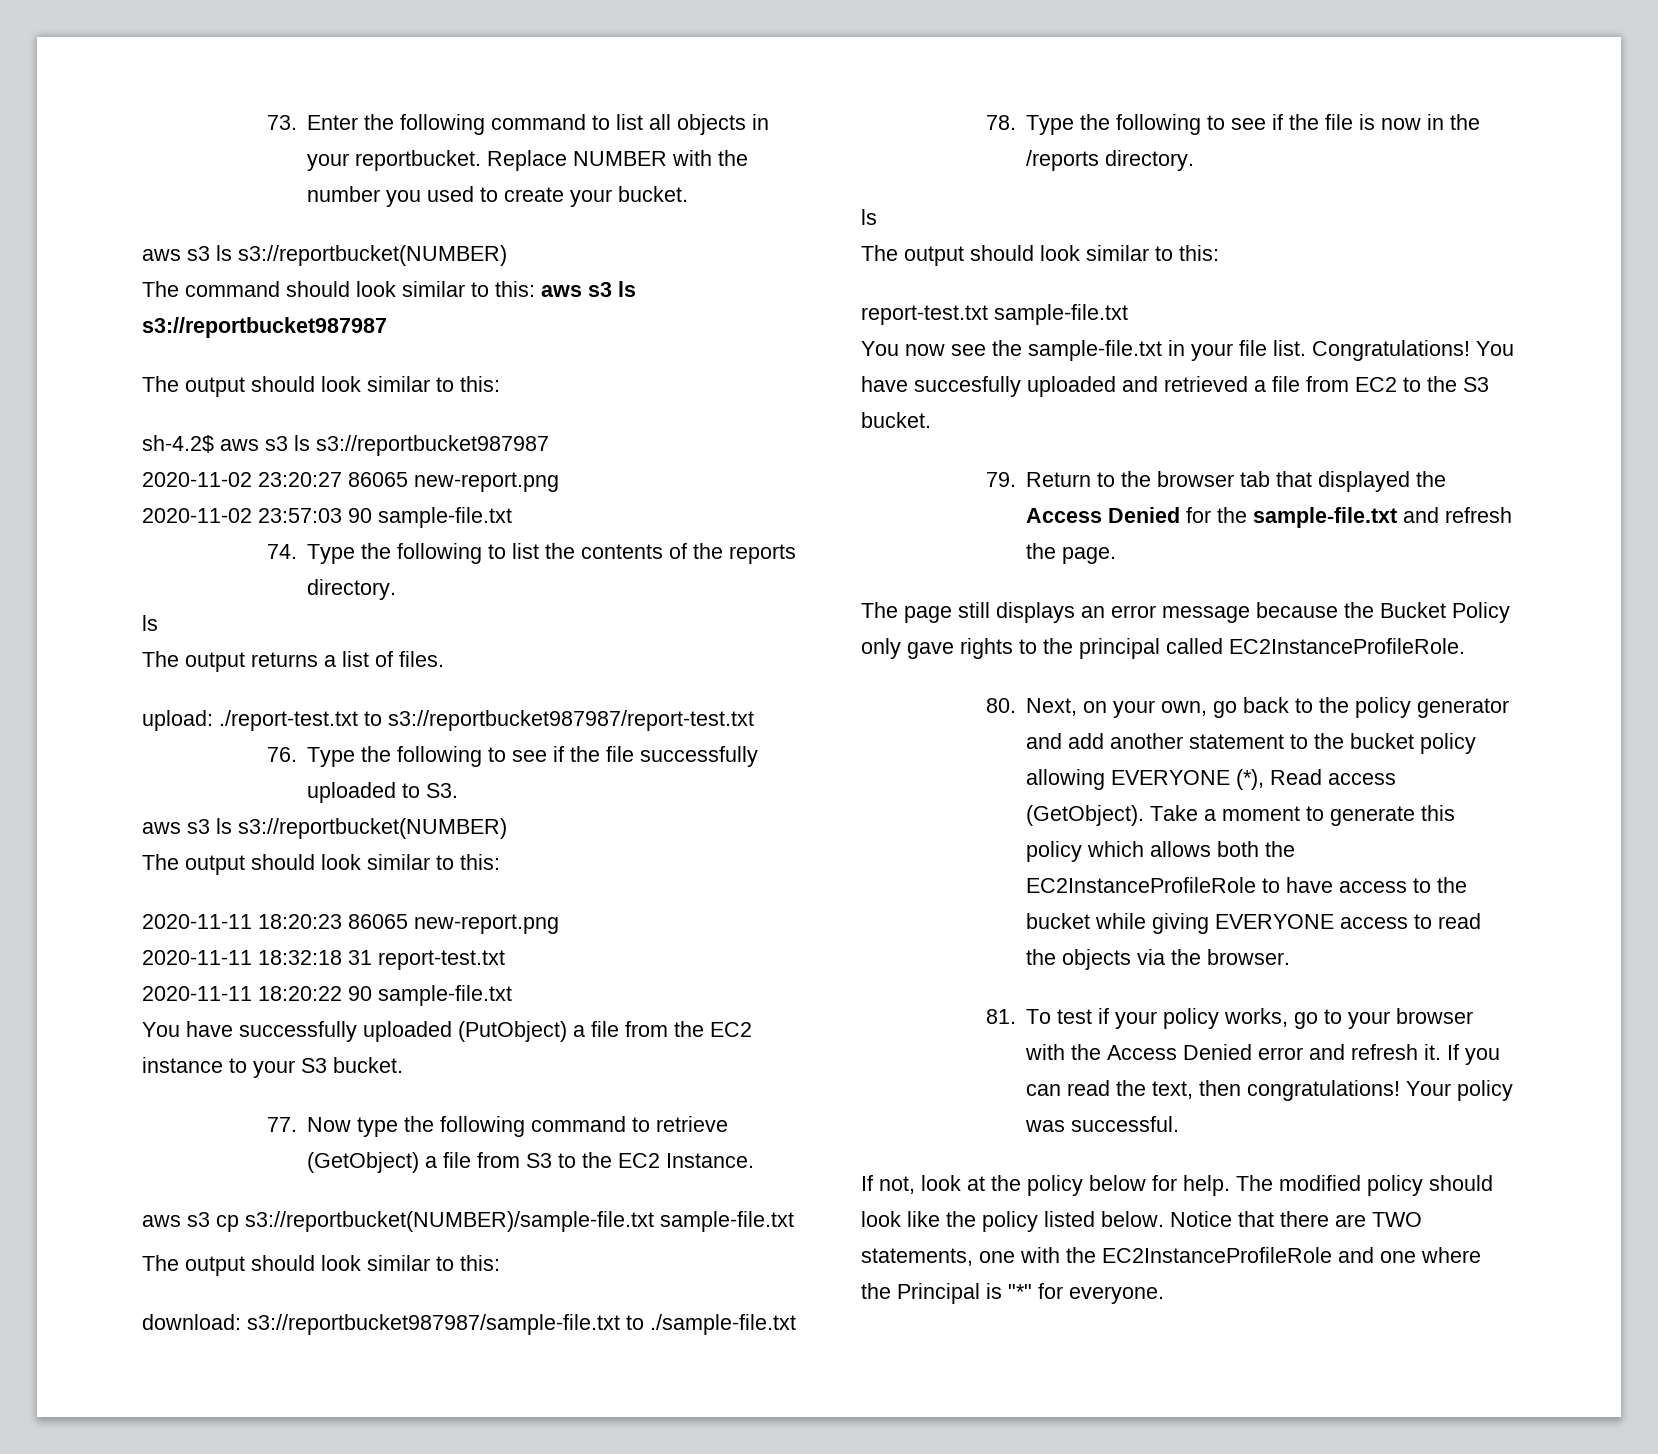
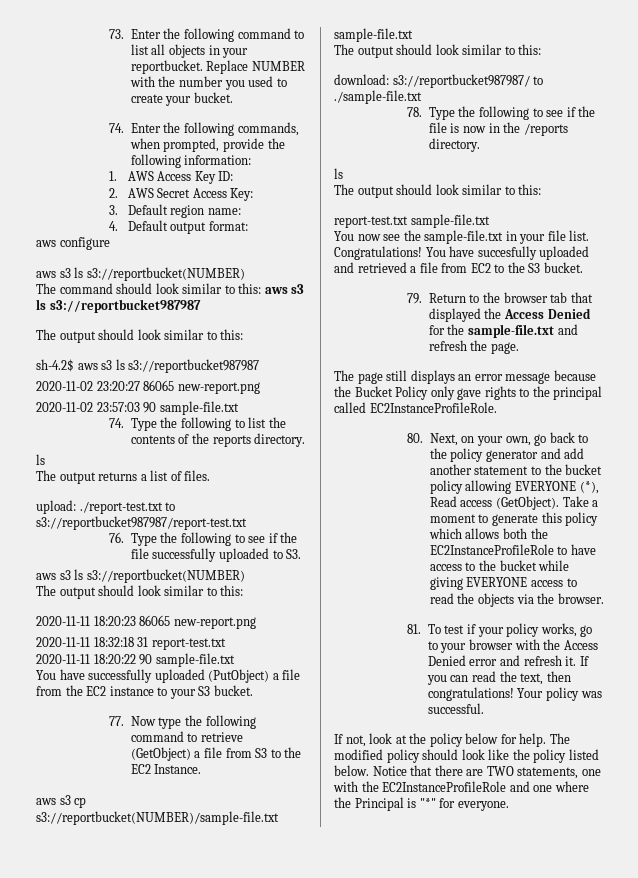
+ 74. Enter the following commands, when prompted, provide the following information:
+ 1. AWS Access Key ID:
+ 2. AWS Secret Access Key:
+ 3. Default region name:
+ 4. Default output format:
+ aws configure
- download: s3://reportbucket987987/sample-file.txt to ./sample-file.txt
+ download: s3://reportbucket987987/ to ./sample-file.txt

